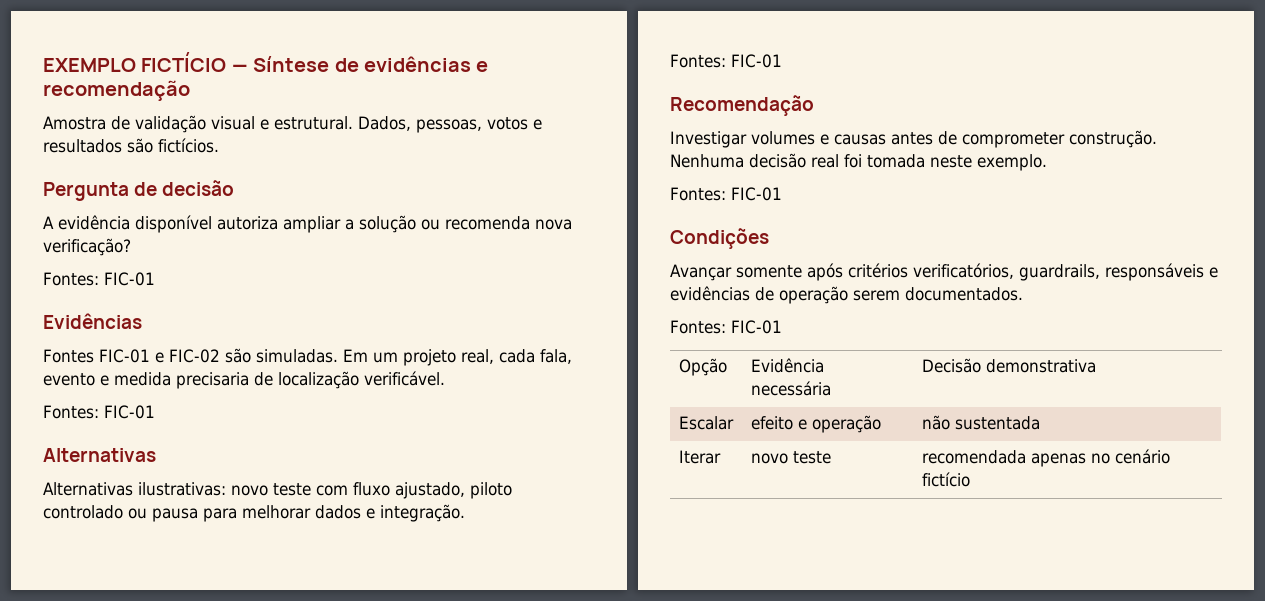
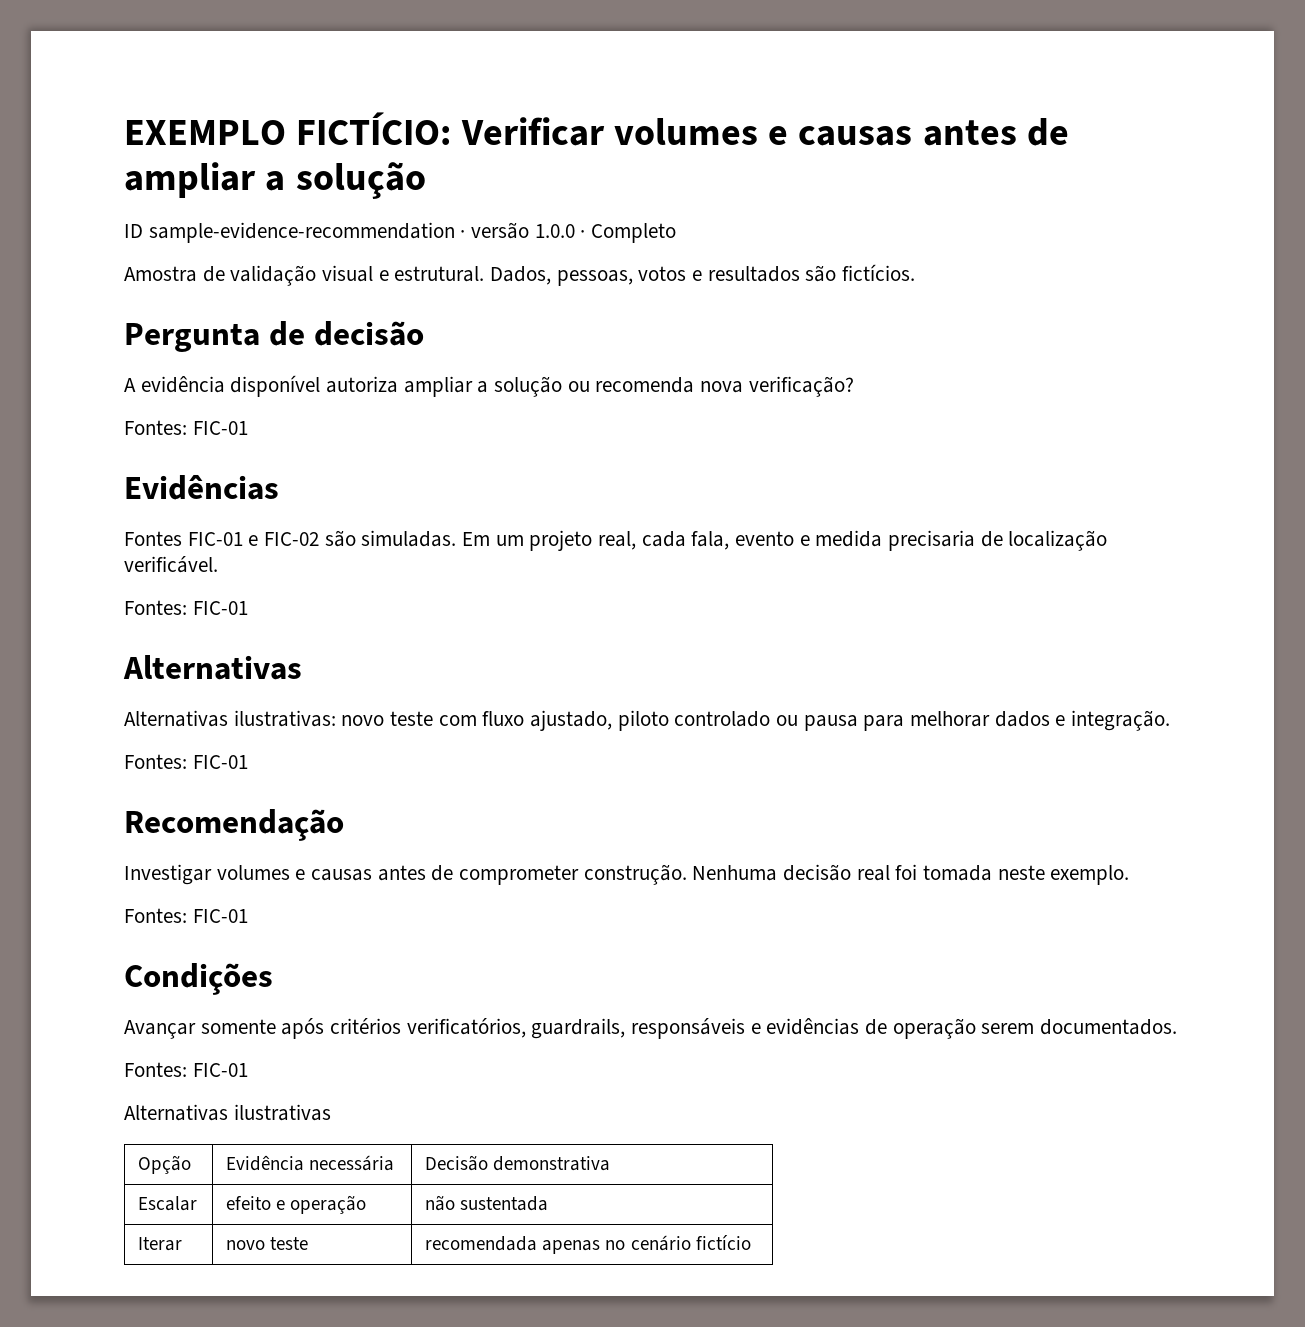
- EXEMPLO FICTÍCIO — Síntese de evidências e recomendação
+ EXEMPLO FICTÍCIO: Verificar volumes e causas antes de ampliar a solução
+ ID sample-evidence-recommendation · versão 1.0.0 · Completo
+ Alternativas ilustrativas

